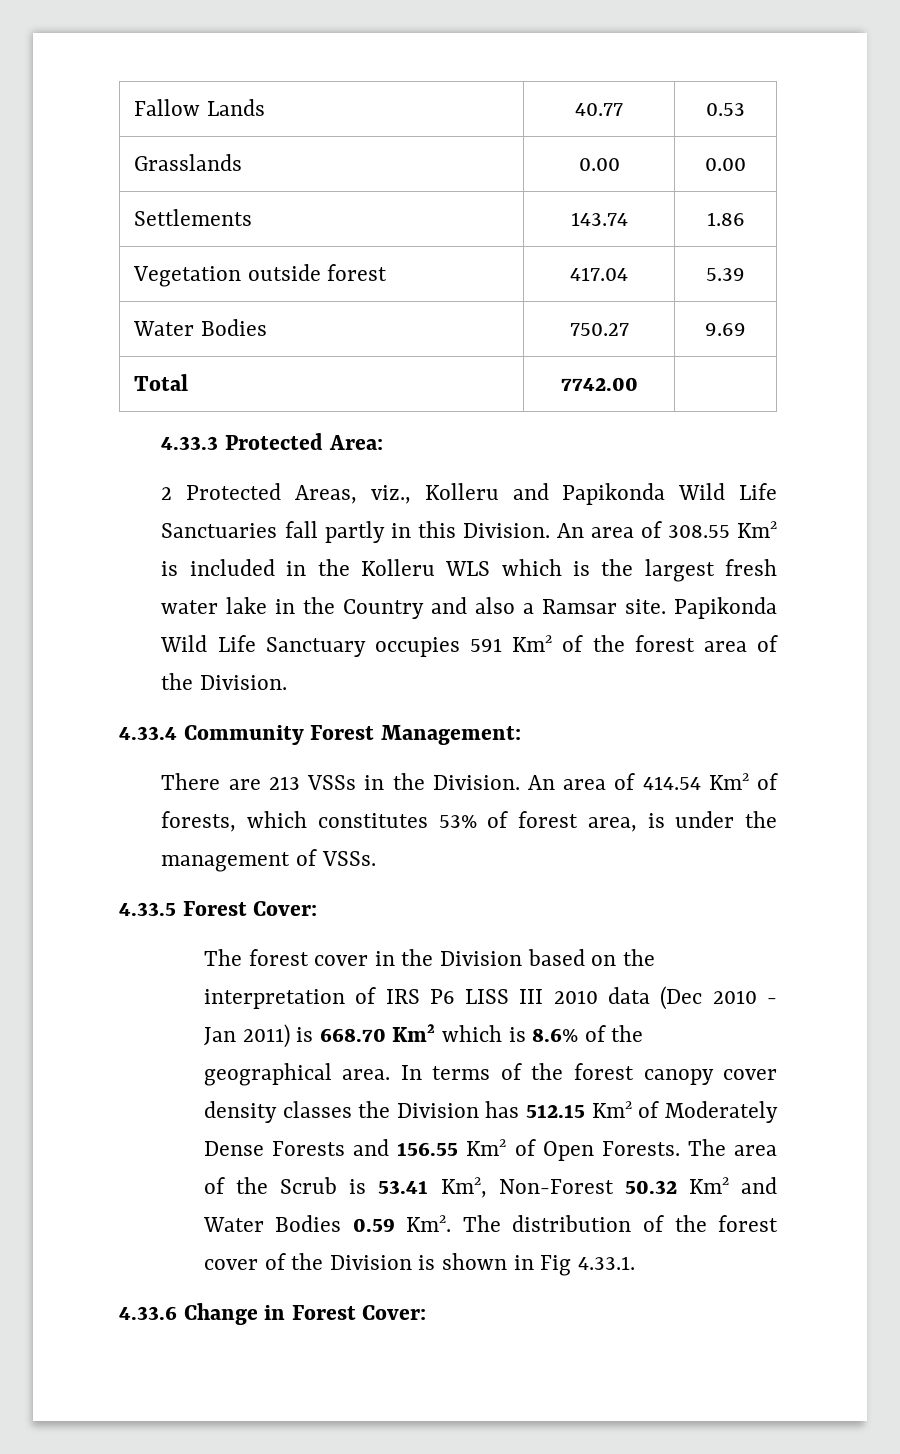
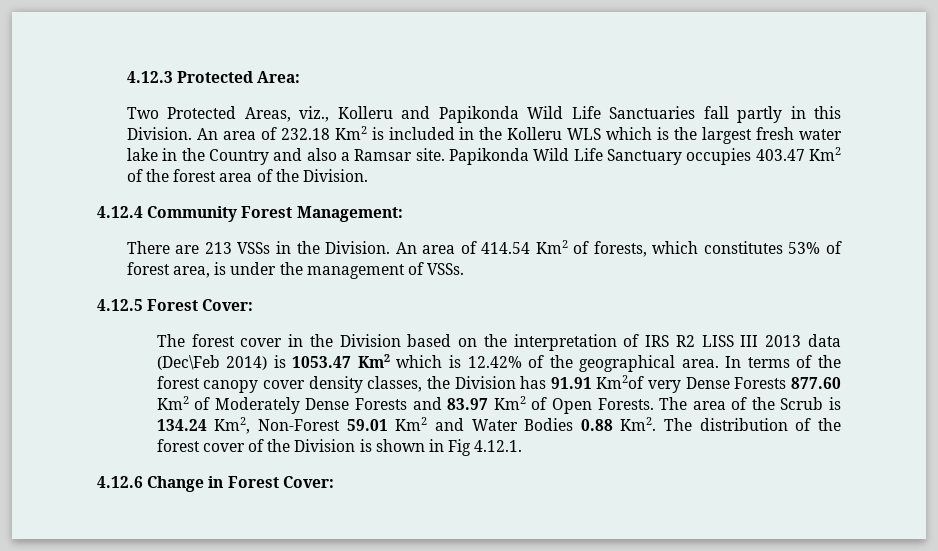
- Fallow Lands | 40.77 | 0.53
- Grasslands | 0.00 | 0.00
- Settlements | 143.74 | 1.86
- Vegetation outside forest | 417.04 | 5.39
- Water Bodies | 750.27 | 9.69
- Total | 7742.00 |
- 4.33.3 Protected Area:
+ 4.12.3 Protected Area:
- 2 Protected Areas, viz., Kolleru and Papikonda Wild Life Sanctuaries fall partly in this Division.
+ Two Protected Areas, viz., Kolleru and Papikonda Wild Life Sanctuaries fall partly in this Division.
- An area of 308.55 Km2 is included in the Kolleru WLS which is the largest fresh water lake in the Country and also a Ramsar site.
+ An area of 232.18 Km2 is included in the Kolleru WLS which is the largest fresh water lake in the Country and also a Ramsar site.
- Papikonda Wild Life Sanctuary occupies 591 Km2 of the forest area of the Division.
+ Papikonda Wild Life Sanctuary occupies 403.47 Km2 of the forest area of the Division.
- 4.33.4 Community Forest Management:
+ 4.12.4 Community Forest Management:
- 4.33.5 Forest Cover:
+ 4.12.5 Forest Cover:
- The forest cover in the Division based on the interpretation of IRS P6 LISS III 2010 data (Dec 2010 - Jan 2011) is 668.70 Km2 which is 8.6% of the geographical area.
+ The forest cover in the Division based on the interpretation of IRS R2 LISS III 2013 data (Dec\Feb 2014) is 1053.47 Km2 which is 12.42% of the geographical area.
- In terms of the forest canopy cover density classes the Division has 512.15 Km2 of Moderately Dense Forests and 156.55 Km2 of Open Forests.
+ In terms of the forest canopy cover density classes, the Division has 91.91 Km2of very Dense Forests 877.60 Km2 of Moderately Dense Forests and 83.97 Km2 of Open Forests.
- The area of the Scrub is 53.41 Km2, Non-Forest 50.32 Km2 and Water Bodies 0.59 Km2. The distribution of the forest cover of the Division is shown in Fig 4.33.1.
- 4.33.6 Change in Forest Cover:
+ The area of the Scrub is 134.24 Km2, Non-Forest 59.01 Km2 and Water Bodies 0.88 Km2. The distribution of the forest cover of the Division is shown in Fig 4.12.1.
+ 4.12.6 Change in Forest Cover:

